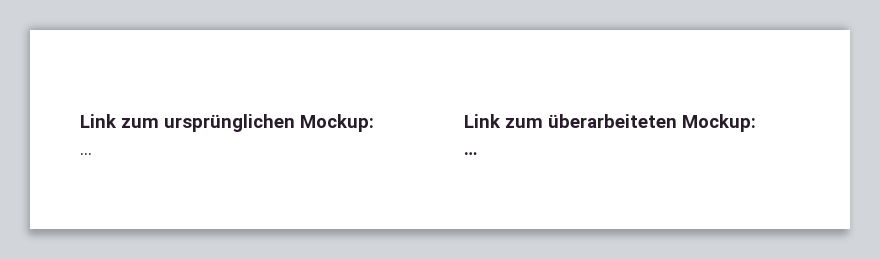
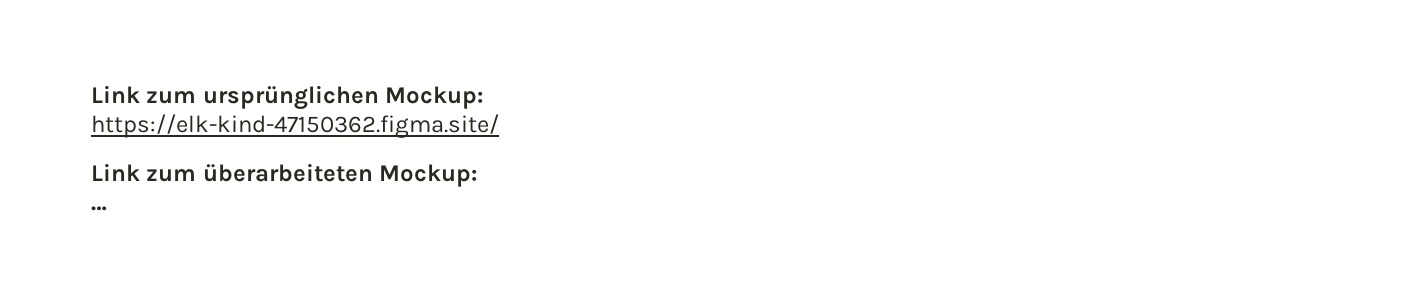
  Link zum ursprünglichen Mockup:
- …
+ https://elk-kind-47150362.figma.site/

